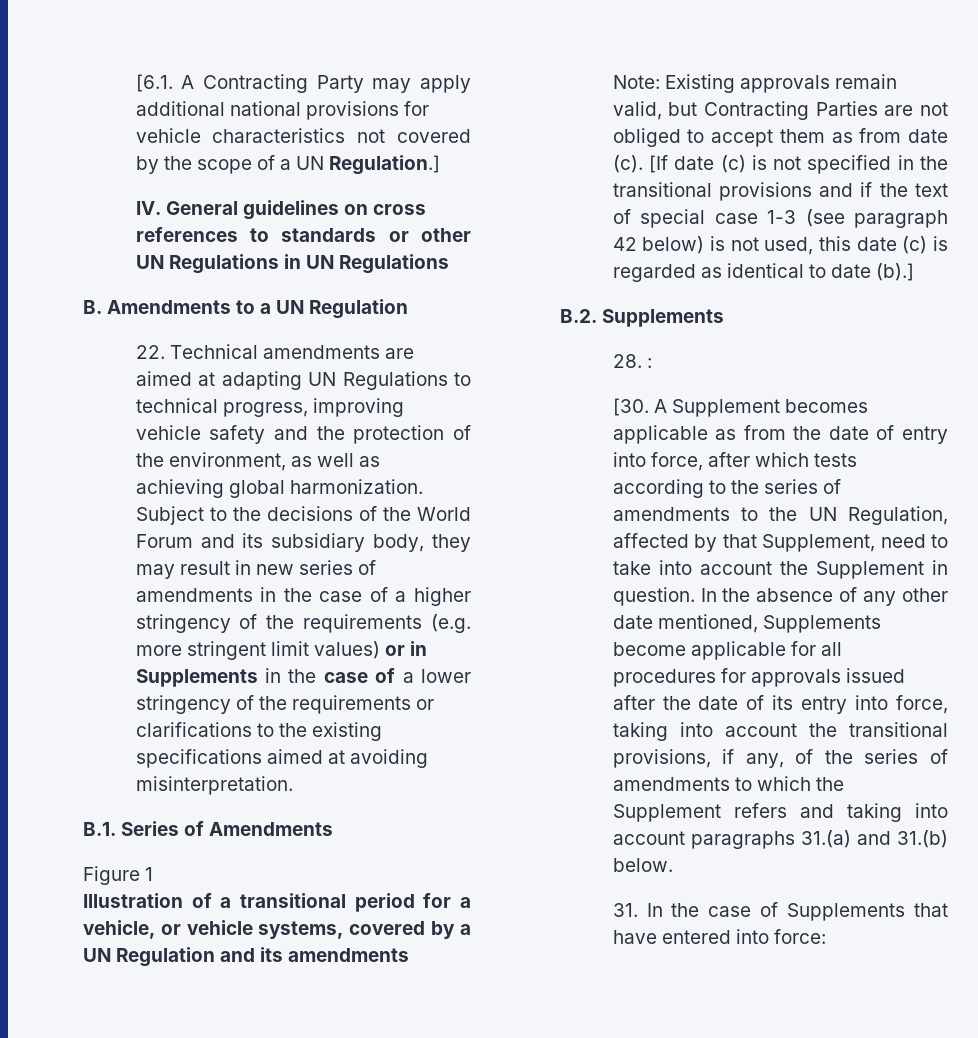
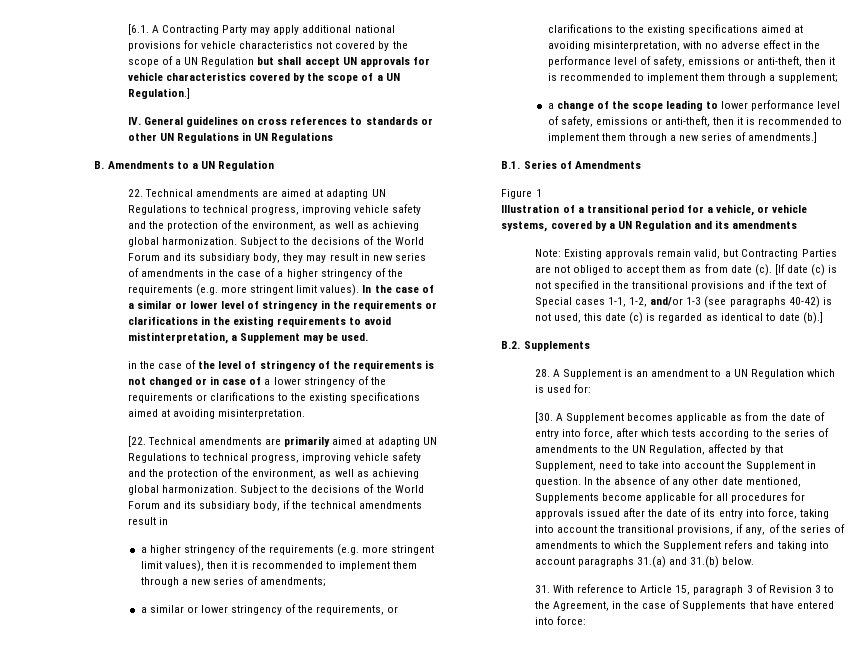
- [6.1. A Contracting Party may apply additional national provisions for vehicle characteristics not covered by the scope of a UN Regulation.]
+ [6.1. A Contracting Party may apply additional national provisions for vehicle characteristics not covered by the scope of a UN Regulation but shall accept UN approvals for vehicle characteristics covered by the scope of a UN Regulation.]
- Subject to the decisions of the World Forum and its subsidiary body, they may result in new series of amendments in the case of a higher stringency of the requirements (e.g. more stringent limit values) or in Supplements in the case of a lower stringency of the requirements or clarifications to the existing specifications aimed at avoiding misinterpretation.
+ Subject to the decisions of the World Forum and its subsidiary body, they may result in new series of amendments in the case of a higher stringency of the requirements (e.g. more stringent limit values). In the case of a similar or lower level of stringency in the requirements or clarifications in the existing requirements to avoid mistinterpretation, a Supplement may be used.
+ in the case of the level of stringency of the requirements is not changed or in case of a lower stringency of the requirements or clarifications to the existing specifications aimed at avoiding misinterpretation.
+ [22. Technical amendments are primarily aimed at adapting UN Regulations to technical progress, improving vehicle safety and the protection of the environment, as well as achieving global harmonization. Subject to the decisions of the World Forum and its subsidiary body, if the technical amendments result in
+ a higher stringency of the requirements (e.g. more stringent limit values), then it is recommended to implement them through a new series of amendments;
+ a similar or lower stringency of the requirements, or clarifications to the existing specifications aimed at avoiding misinterpretation, with no adverse effect in the performance level of safety, emissions or anti-theft, then it is recommended to implement them through a supplement;
+ a change of the scope leading to lower performance level of safety, emissions or anti-theft, then it is recommended to implement them through a new series of amendments.]
- [If date (c) is not specified in the transitional provisions and if the text of special case 1-3 (see paragraph 42 below) is not used, this date (c) is regarded as identical to date (b).]
+ [If date (c) is not specified in the transitional provisions and if the text of Special cases 1-1, 1-2, and/or 1-3 (see paragraphs 40-42) is not used, this date (c) is regarded as identical to date (b).]
- 28. :
+ 28. A Supplement is an amendment to a UN Regulation which is used for:
- 31. In the case of Supplements that have entered into force:
+ 31. With reference to Article 15, paragraph 3 of Revision 3 to the Agreement, in the case of Supplements that have entered into force:

